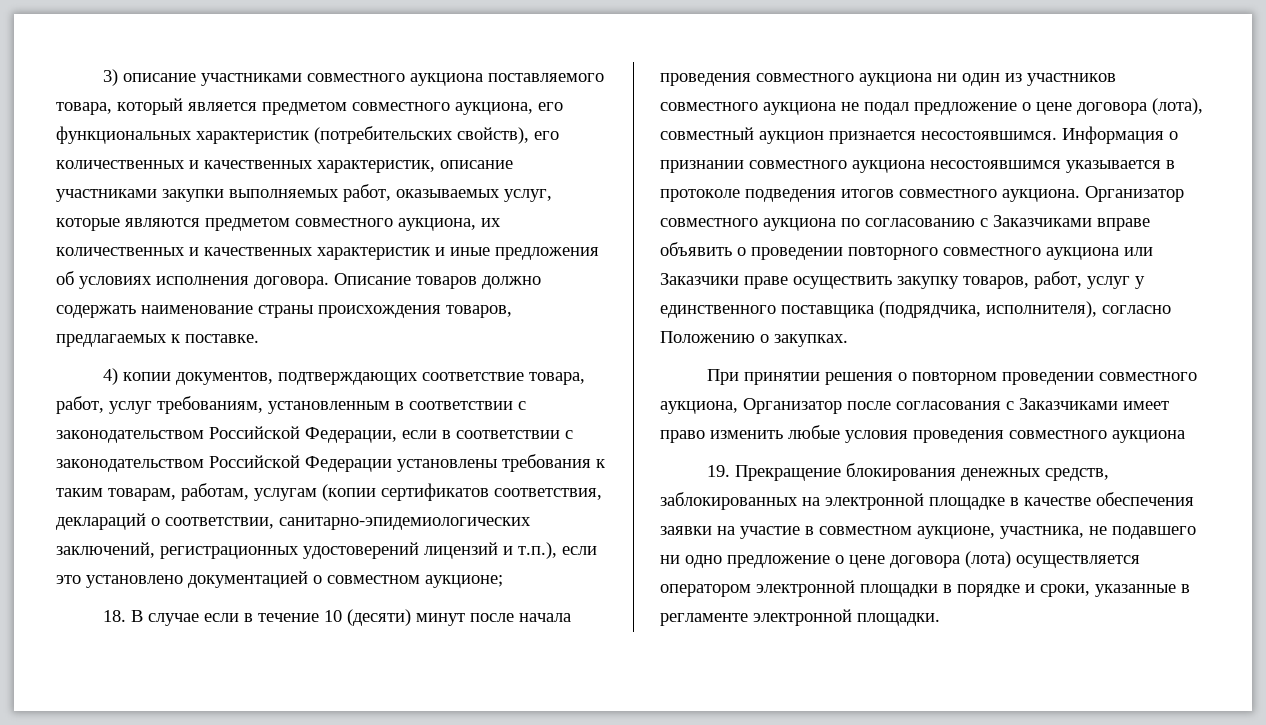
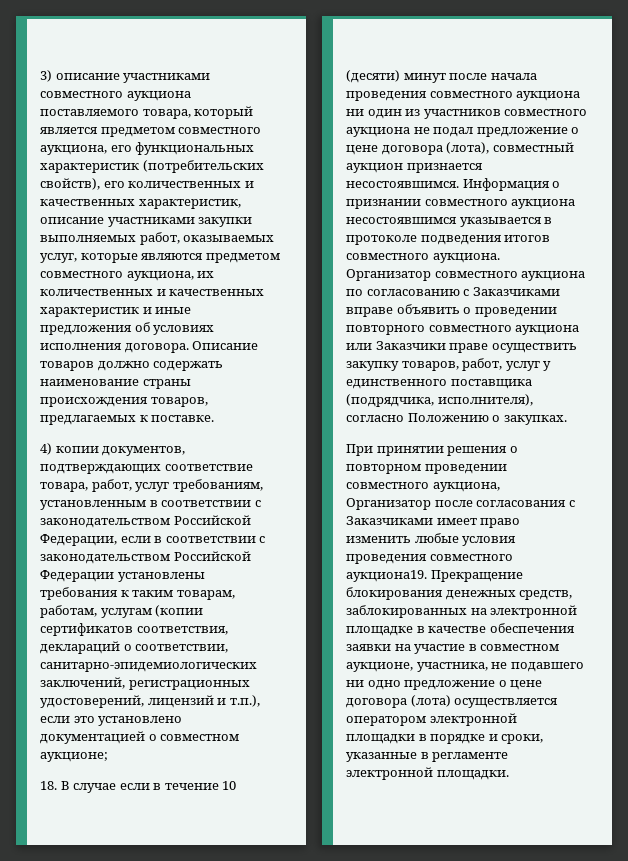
- 4) копии документов, подтверждающих соответствие товара, работ, услуг требованиям, установленным в соответствии с законодательством Российской Федерации, если в соответствии с законодательством Российской Федерации установлены требования к таким товарам, работам, услугам (копии сертификатов соответствия, деклараций о соответствии, санитарно-эпидемиологических заключений, регистрационных удостоверений лицензий и т.п.), если это установлено документацией о совместном аукционе;
+ 4) копии документов, подтверждающих соответствие товара, работ, услуг требованиям, установленным в соответствии с законодательством Российской Федерации, если в соответствии с законодательством Российской Федерации установлены требования к таким товарам, работам, услугам (копии сертификатов соответствия, деклараций о соответствии, санитарно-эпидемиологических заключений, регистрационных удостоверений, лицензий и т.п.), если это установлено документацией о совместном аукционе;
- При принятии решения о повторном проведении совместного аукциона, Организатор после согласования с Заказчиками имеет право изменить любые условия проведения совместного аукциона
- 19. Прекращение блокирования денежных средств, заблокированных на электронной площадке в качестве обеспечения заявки на участие в совместном аукционе, участника, не подавшего ни одно предложение о цене договора (лота) осуществляется оператором электронной площадки в порядке и сроки, указанные в регламенте электронной площадки.
+ При принятии решения о повторном проведении совместного аукциона, Организатор после согласования с Заказчиками имеет право изменить любые условия проведения совместного аукциона19. Прекращение блокирования денежных средств, заблокированных на электронной площадке в качестве обеспечения заявки на участие в совместном аукционе, участника, не подавшего ни одно предложение о цене договора (лота) осуществляется оператором электронной площадки в порядке и сроки, указанные в регламенте электронной площадки.

